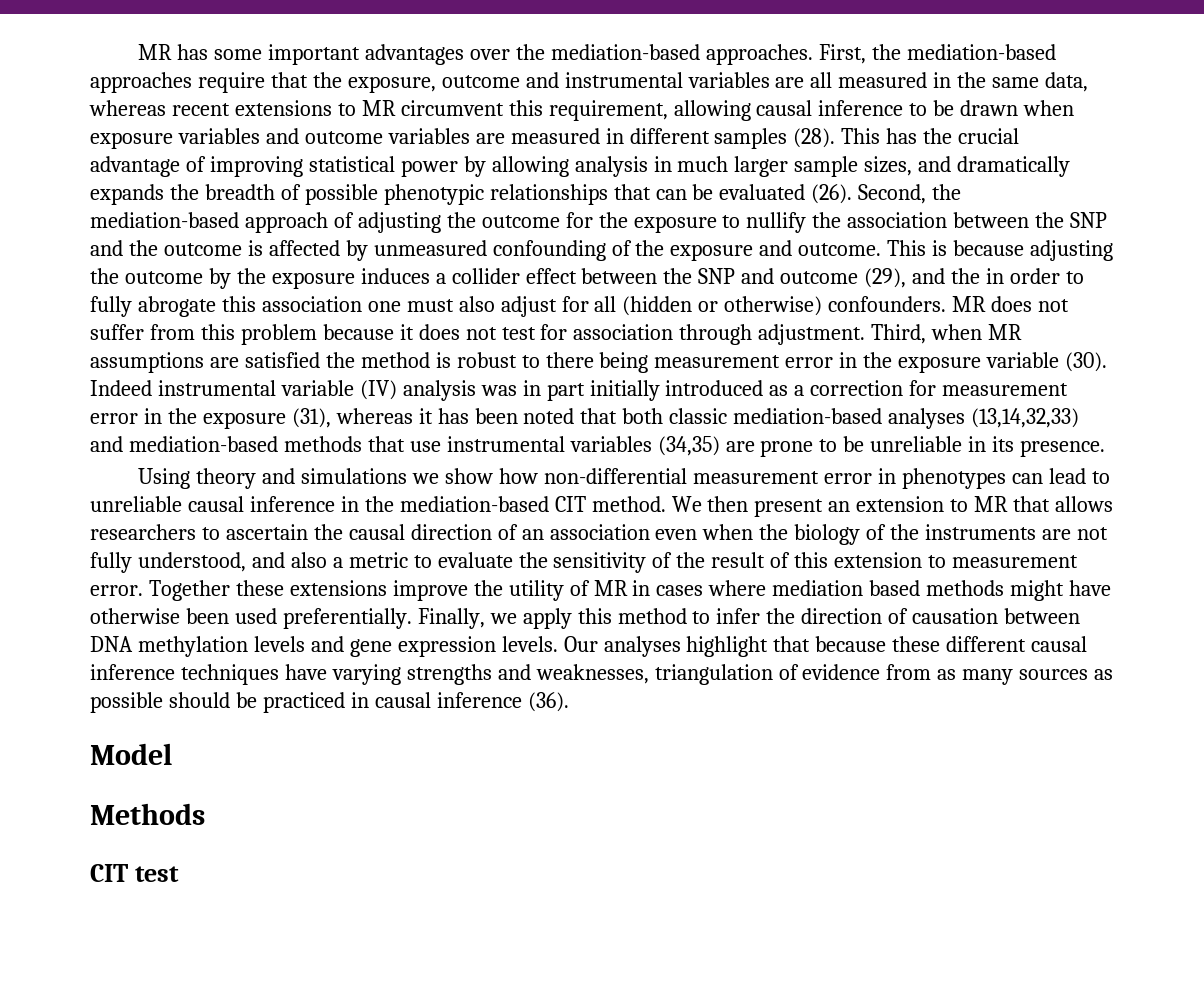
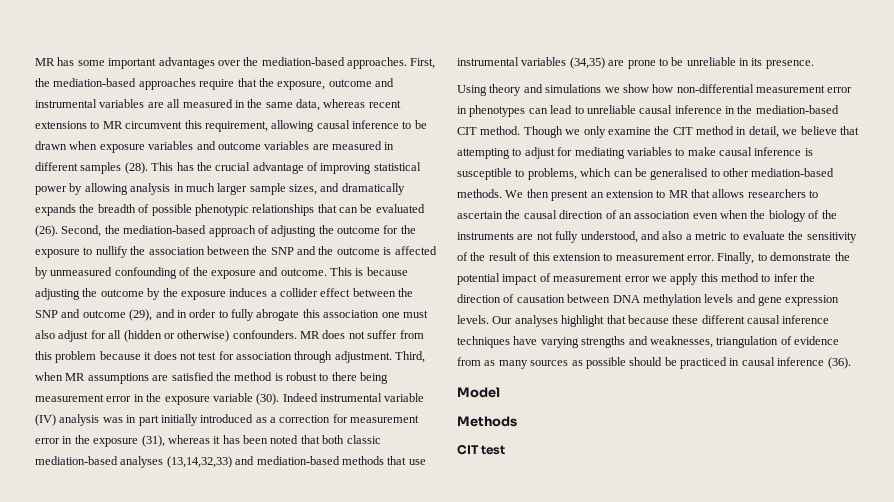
- This is because adjusting the outcome by the exposure induces a collider effect between the SNP and outcome (29), and the in order to fully abrogate this association one must also adjust for all (hidden or otherwise) confounders.
+ This is because adjusting the outcome by the exposure induces a collider effect between the SNP and outcome (29), and in order to fully abrogate this association one must also adjust for all (hidden or otherwise) confounders.
+ Though we only examine the CIT method in detail, we believe that attempting to adjust for mediating variables to make causal inference is susceptible to problems, which can be generalised to other mediation-based methods.
- Together these extensions improve the utility of MR in cases where mediation based methods might have otherwise been used preferentially. Finally, we apply this method to infer the direction of causation between DNA methylation levels and gene expression levels.
+ Finally, to demonstrate the potential impact of measurement error we apply this method to infer the direction of causation between DNA methylation levels and gene expression levels.

